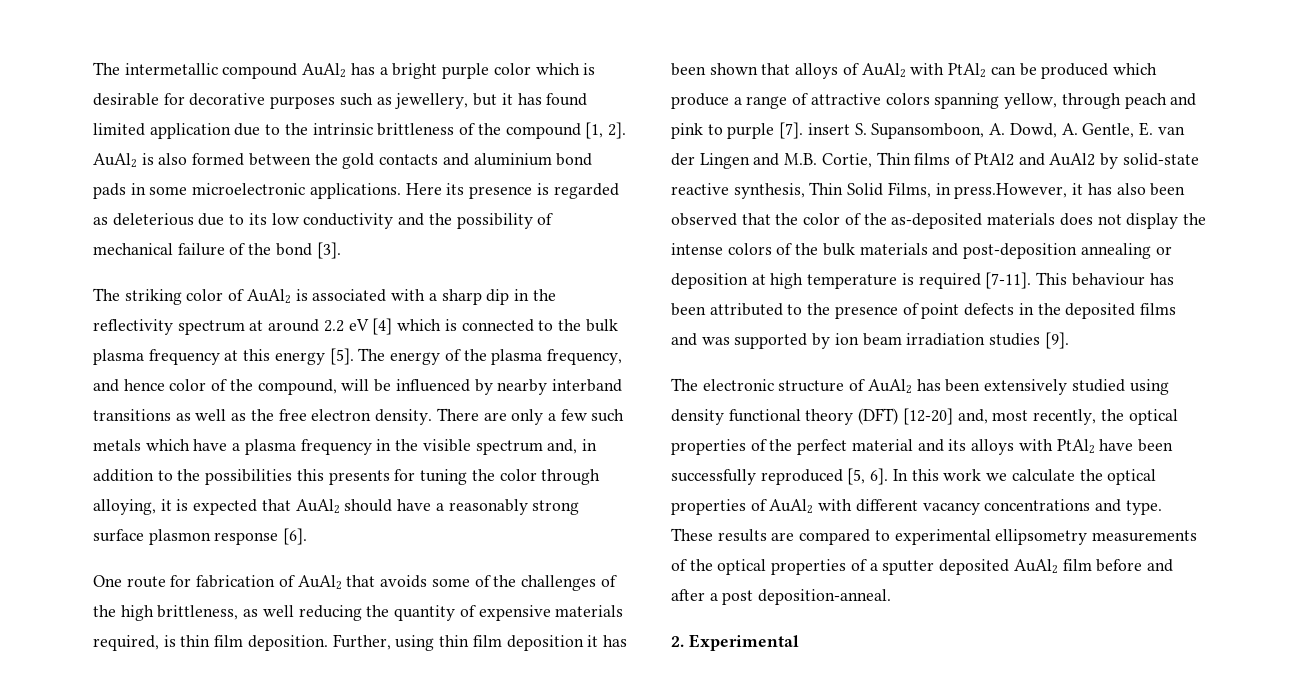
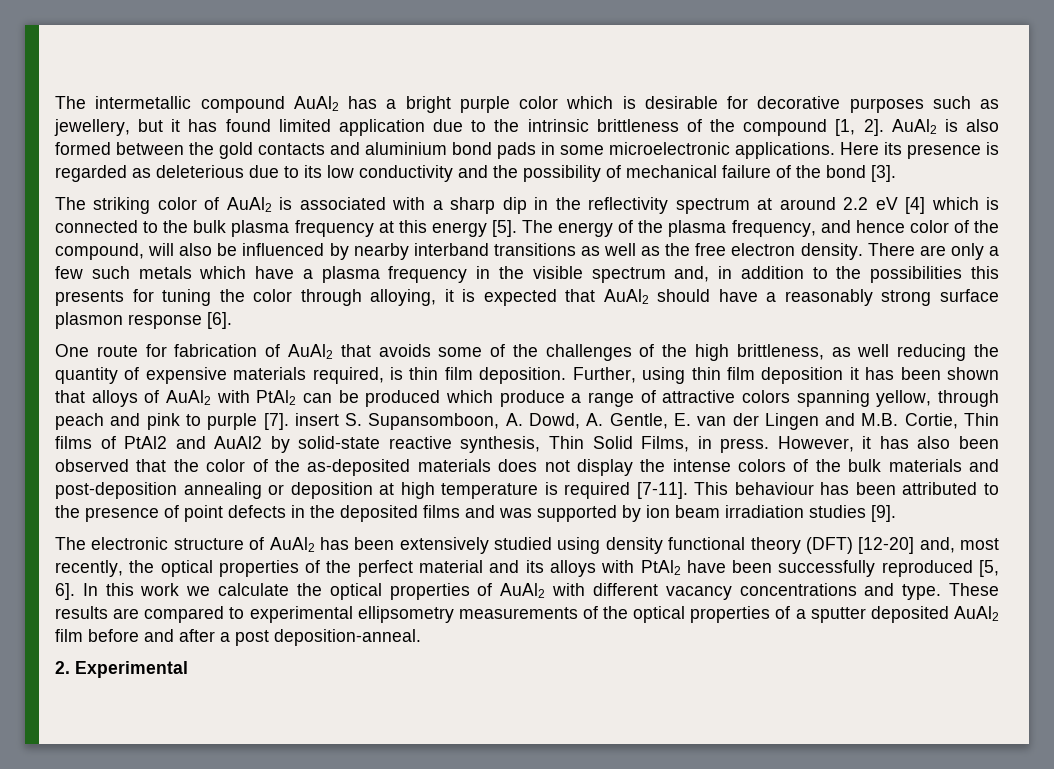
- The energy of the plasma frequency, and hence color of the compound, will be influenced by nearby interband transitions as well as the free electron density.
+ The energy of the plasma frequency, and hence color of the compound, will also be influenced by nearby interband transitions as well as the free electron density.
- Further, using thin film deposition it has been shown that alloys of AuAl2 with PtAl2 can be produced which produce a range of attractive colors spanning yellow, through peach and pink to purple [7]. insert S. Supansomboon, A. Dowd, A. Gentle, E. van der Lingen and M.B. Cortie, Thin films of PtAl2 and AuAl2 by solid-state reactive synthesis, Thin Solid Films, in press.However, it has also been observed that the color of the as-deposited materials does not display the intense colors of the bulk materials and post-deposition annealing or deposition at high temperature is required [7-11].
+ Further, using thin film deposition it has been shown that alloys of AuAl2 with PtAl2 can be produced which produce a range of attractive colors spanning yellow, through peach and pink to purple [7]. insert S. Supansomboon, A. Dowd, A. Gentle, E. van der Lingen and M.B. Cortie, Thin films of PtAl2 and AuAl2 by solid-state reactive synthesis, Thin Solid Films, in press. However, it has also been observed that the color of the as-deposited materials does not display the intense colors of the bulk materials and post-deposition annealing or deposition at high temperature is required [7-11].

